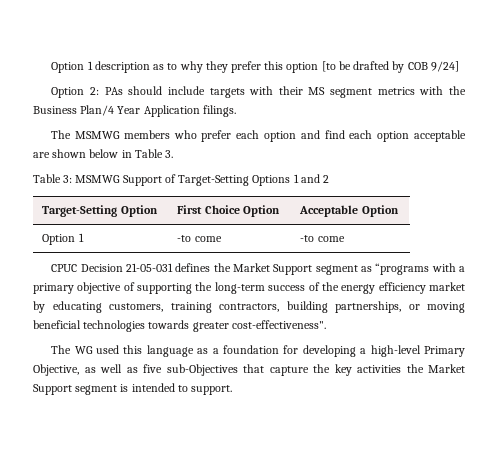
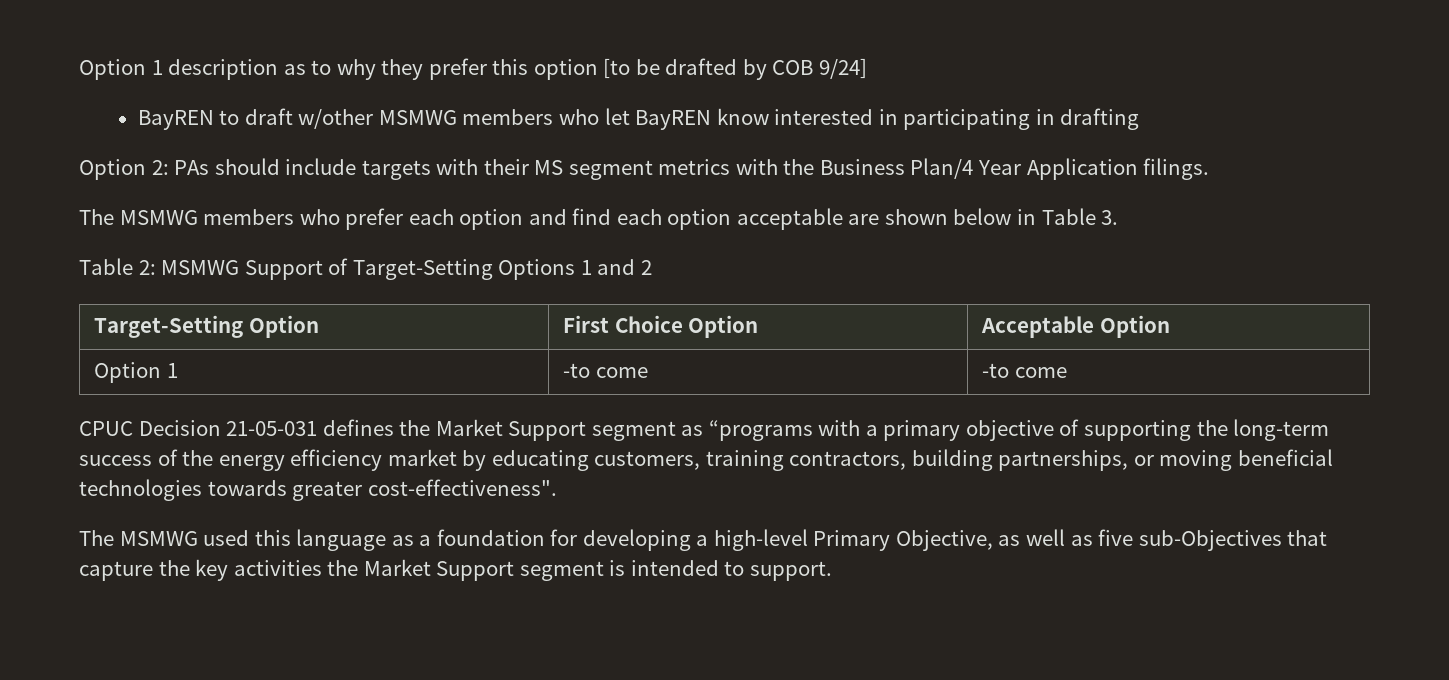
+ BayREN to draft w/other MSMWG members who let BayREN know interested in participating in drafting
- Table 3: MSMWG Support of Target-Setting Options 1 and 2
+ Table 2: MSMWG Support of Target-Setting Options 1 and 2
- The WG used this language as a foundation for developing a high-level Primary Objective, as well as five sub-Objectives that capture the key activities the Market Support segment is intended to support.
+ The MSMWG used this language as a foundation for developing a high-level Primary Objective, as well as five sub-Objectives that capture the key activities the Market Support segment is intended to support.

